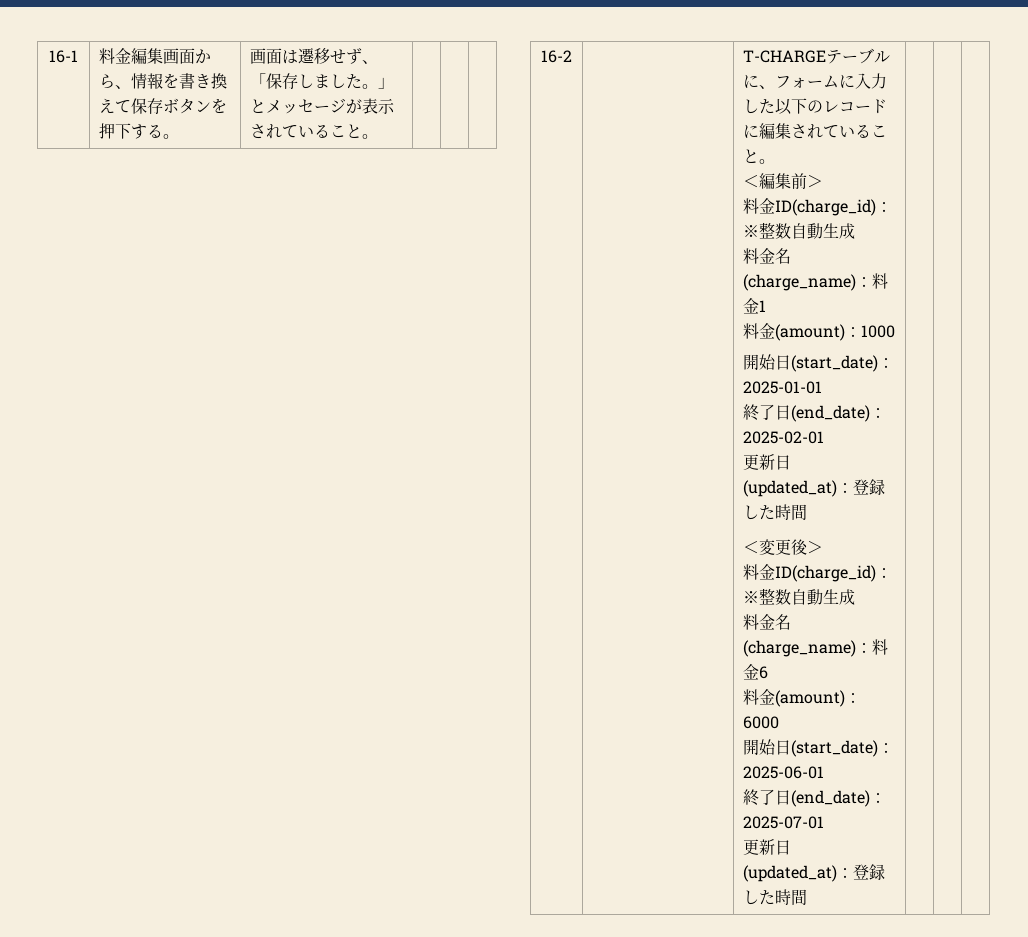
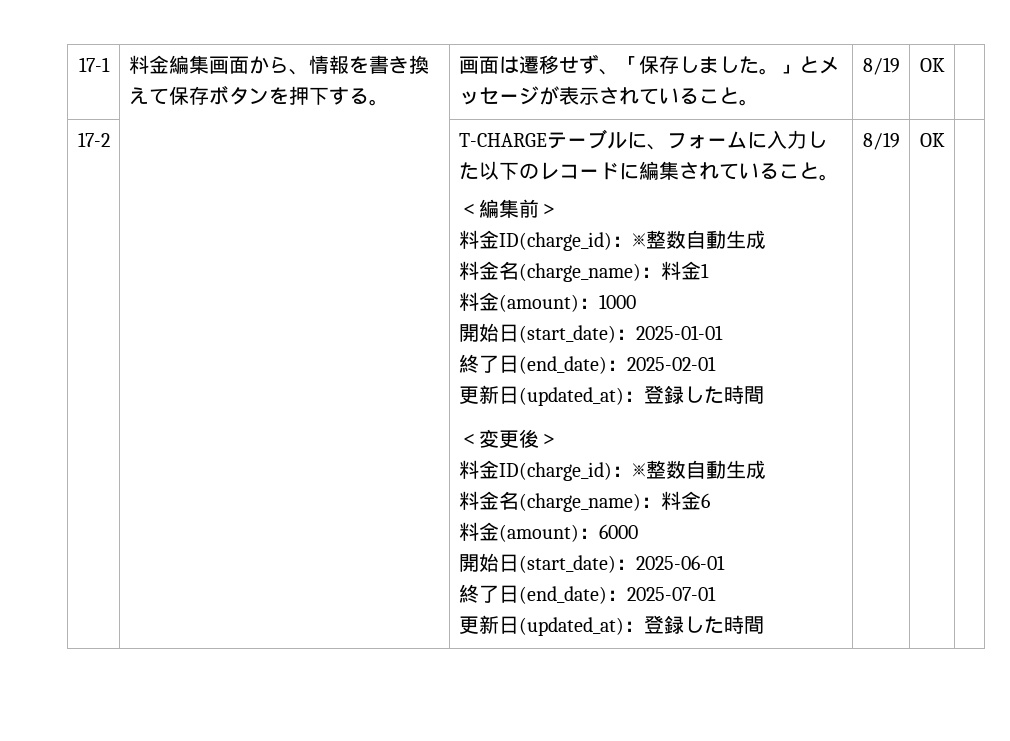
- 16-1 | 料金編集画面から、情報を書き換えて保存ボタンを押下する。 | 画面は遷移せず、「保存しました。」とメッセージが表示されていること。 | | |
- 16-2
+ 17-1 | 料金編集画面から、情報を書き換えて保存ボタンを押下する。 | 画面は遷移せず、「保存しました。」とメッセージが表示されていること。 | 8/19 | OK |
+ 17-2
  終了日(end_date)：2025-07-01
- 更新日(updated_at)：登録した時間
+ 更新日(updated_at)：登録した時間 | 8/19 | OK

